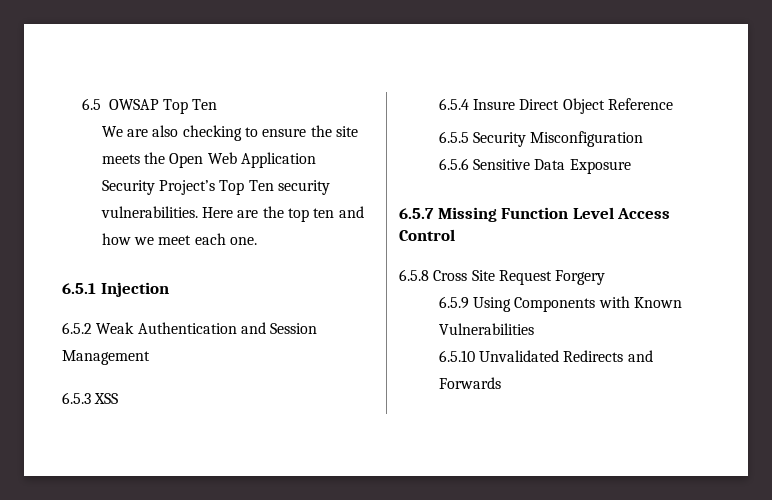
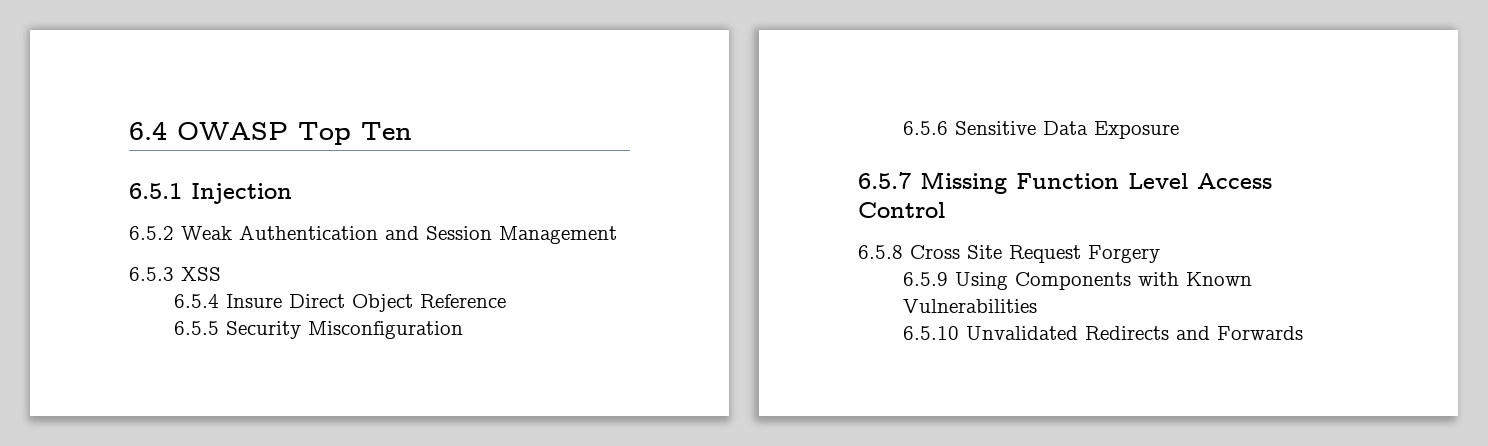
- 6.5 OWSAP Top Ten
- We are also checking to ensure the site meets the Open Web Application Security Project’s Top Ten security vulnerabilities. Here are the top ten and how we meet each one.
+ 6.4 OWASP Top Ten

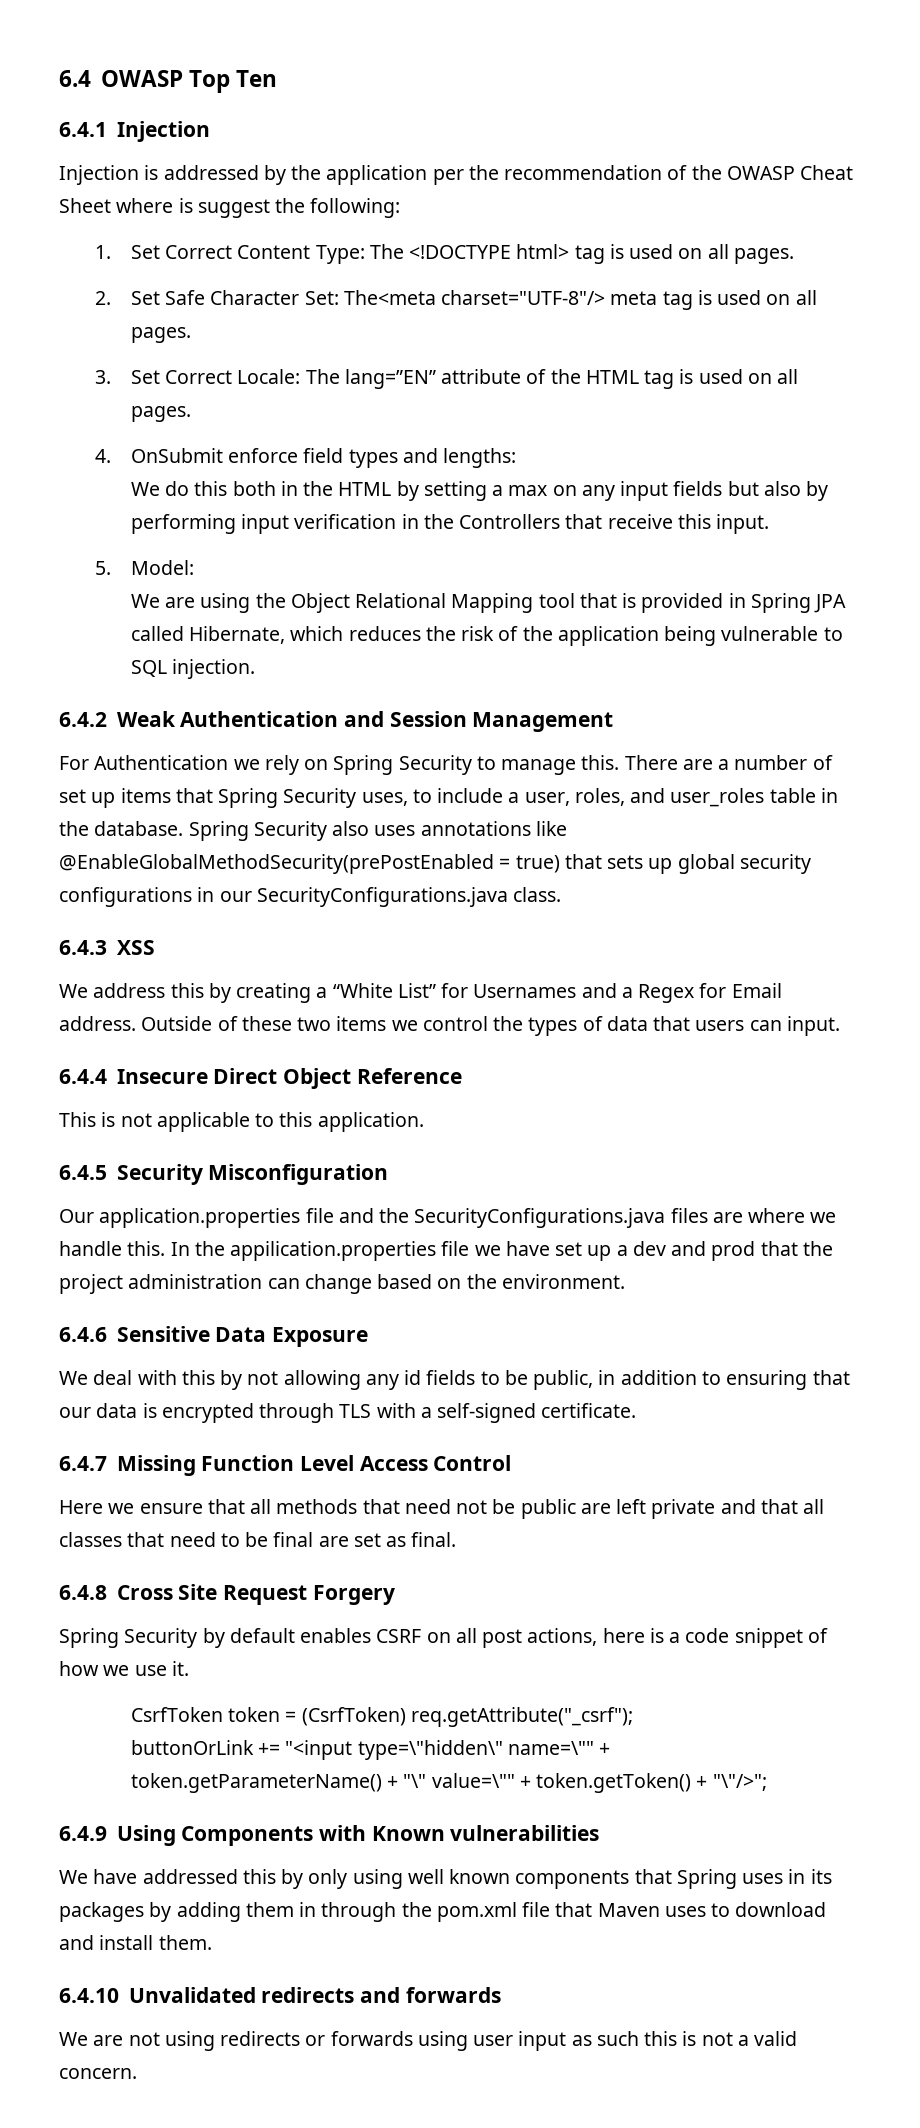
- 6.5.1 Injection
+ 6.4.1 Injection
- 6.5.2 Weak Authentication and Session Management
+ Injection is addressed by the application per the recommendation of the OWASP Cheat Sheet where is suggest the following:
+ 1. Set Correct Content Type: The <!DOCTYPE html> tag is used on all pages.
+ 2. Set Safe Character Set: The<meta charset="UTF-8"/> meta tag is used on all pages.
+ 3. Set Correct Locale: The lang=”EN” attribute of the HTML tag is used on all pages.
+ 4. OnSubmit enforce field types and lengths:
+ We do this both in the HTML by setting a max on any input fields but also by performing input verification in the Controllers that receive this input.
+ 5. Model:
+ We are using the Object Relational Mapping tool that is provided in Spring JPA called Hibernate, which reduces the risk of the application being vulnerable to SQL injection.
+ 6.4.2 Weak Authentication and Session Management
- 6.5.3 XSS
- 6.5.4 Insure Direct Object Reference
- 6.5.5 Security Misconfiguration
- 6.5.6 Sensitive Data Exposure
- 6.5.7 Missing Function Level Access Control
+ For Authentication we rely on Spring Security to manage this. There are a number of set up items that Spring Security uses, to include a user, roles, and user_roles table in the database. Spring Security also uses annotations like @EnableGlobalMethodSecurity(prePostEnabled = true) that sets up global security configurations in our SecurityConfigurations.java class.
+ 6.4.3 XSS
+ We address this by creating a “White List” for Usernames and a Regex for Email address. Outside of these two items we control the types of data that users can input.
+ 6.4.4 Insecure Direct Object Reference
+ This is not applicable to this application.
+ 6.4.5 Security Misconfiguration
+ Our application.properties file and the SecurityConfigurations.java files are where we handle this. In the appilication.properties file we have set up a dev and prod that the project administration can change based on the environment.
+ 6.4.6 Sensitive Data Exposure
+ We deal with this by not allowing any id fields to be public, in addition to ensuring that our data is encrypted through TLS with a self-signed certificate.
+ 6.4.7 Missing Function Level Access Control
- 6.5.8 Cross Site Request Forgery
- 6.5.9 Using Components with Known Vulnerabilities
- 6.5.10 Unvalidated Redirects and Forwards
+ Here we ensure that all methods that need not be public are left private and that all classes that need to be final are set as final.
+ 6.4.8 Cross Site Request Forgery
+ Spring Security by default enables CSRF on all post actions, here is a code snippet of how we use it.
+ CsrfToken token = (CsrfToken) req.getAttribute("_csrf");
+ buttonOrLink += "<input type=\"hidden\" name=\"" + token.getParameterName() + "\" value=\"" + token.getToken() + "\"/>";
+ 6.4.9 Using Components with Known vulnerabilities
+ We have addressed this by only using well known components that Spring uses in its packages by adding them in through the pom.xml file that Maven uses to download and install them.
+ 6.4.10 Unvalidated redirects and forwards
+ We are not using redirects or forwards using user input as such this is not a valid concern.

